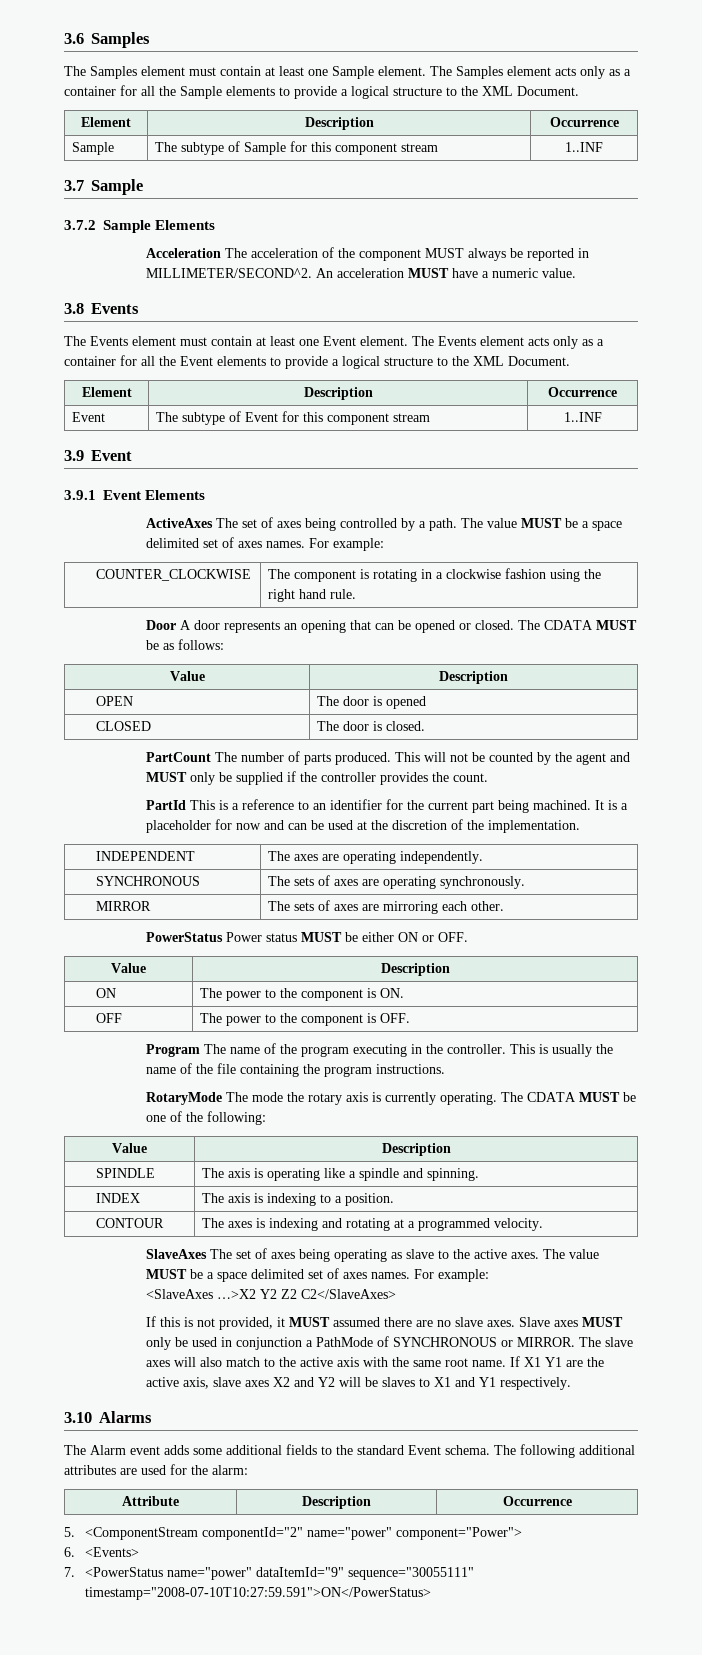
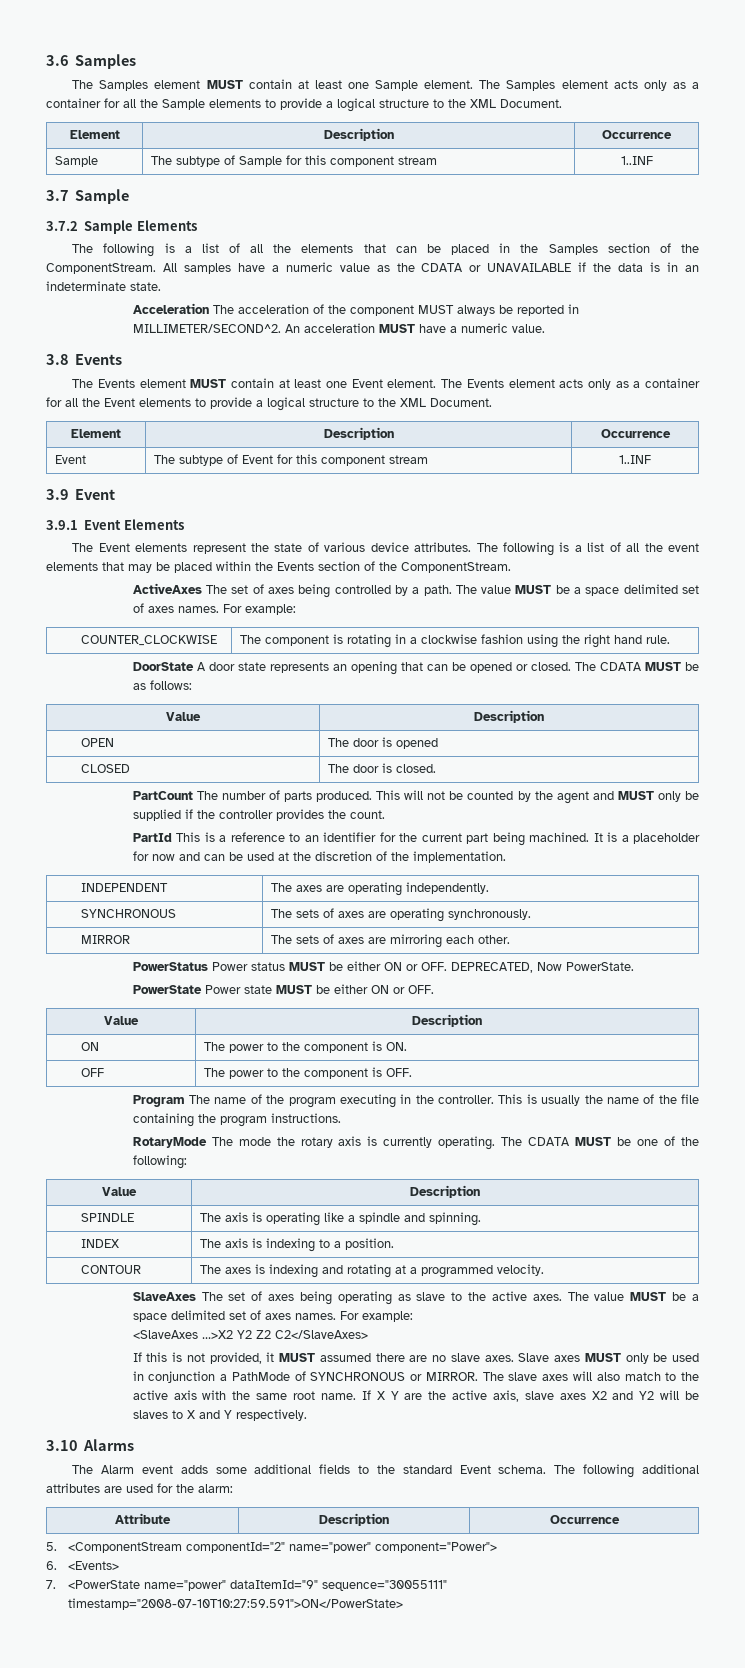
- The Samples element must contain at least one Sample element.
+ The Samples element MUST contain at least one Sample element.
+ The following is a list of all the elements that can be placed in the Samples section of the ComponentStream. All samples have a numeric value as the CDATA or UNAVAILABLE if the data is in an indeterminate state.
- The Events element must contain at least one Event element.
+ The Events element MUST contain at least one Event element.
+ The Event elements represent the state of various device attributes. The following is a list of all the event elements that may be placed within the Events section of the ComponentStream.
- Door A door represents an opening that can be opened or closed.
+ DoorState A door state represents an opening that can be opened or closed.
- PowerStatus Power status MUST be either ON or OFF.
+ PowerStatus Power status MUST be either ON or OFF. DEPRECATED, Now PowerState.
+ PowerState Power state MUST be either ON or OFF.
- If X1 Y1 are the active axis, slave axes X2 and Y2 will be slaves to X1 and Y1 respectively.
+ If X Y are the active axis, slave axes X2 and Y2 will be slaves to X and Y respectively.
- 7. <PowerStatus name="power" dataItemId="9" sequence="30055111" timestamp="2008-07-10T10:27:59.591">ON</PowerStatus>
+ 7. <PowerState name="power" dataItemId="9" sequence="30055111" timestamp="2008-07-10T10:27:59.591">ON</PowerState>

